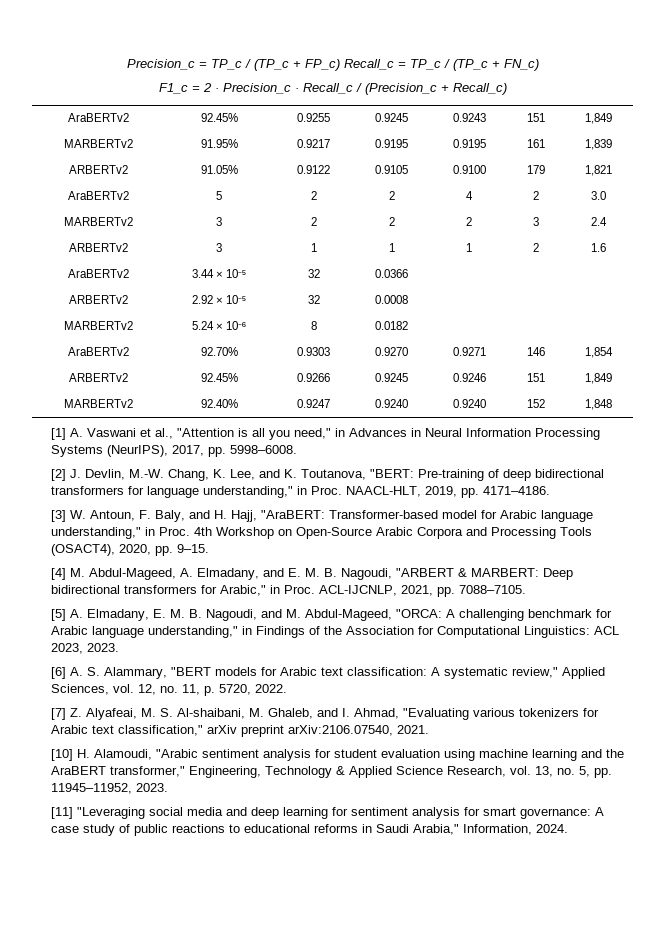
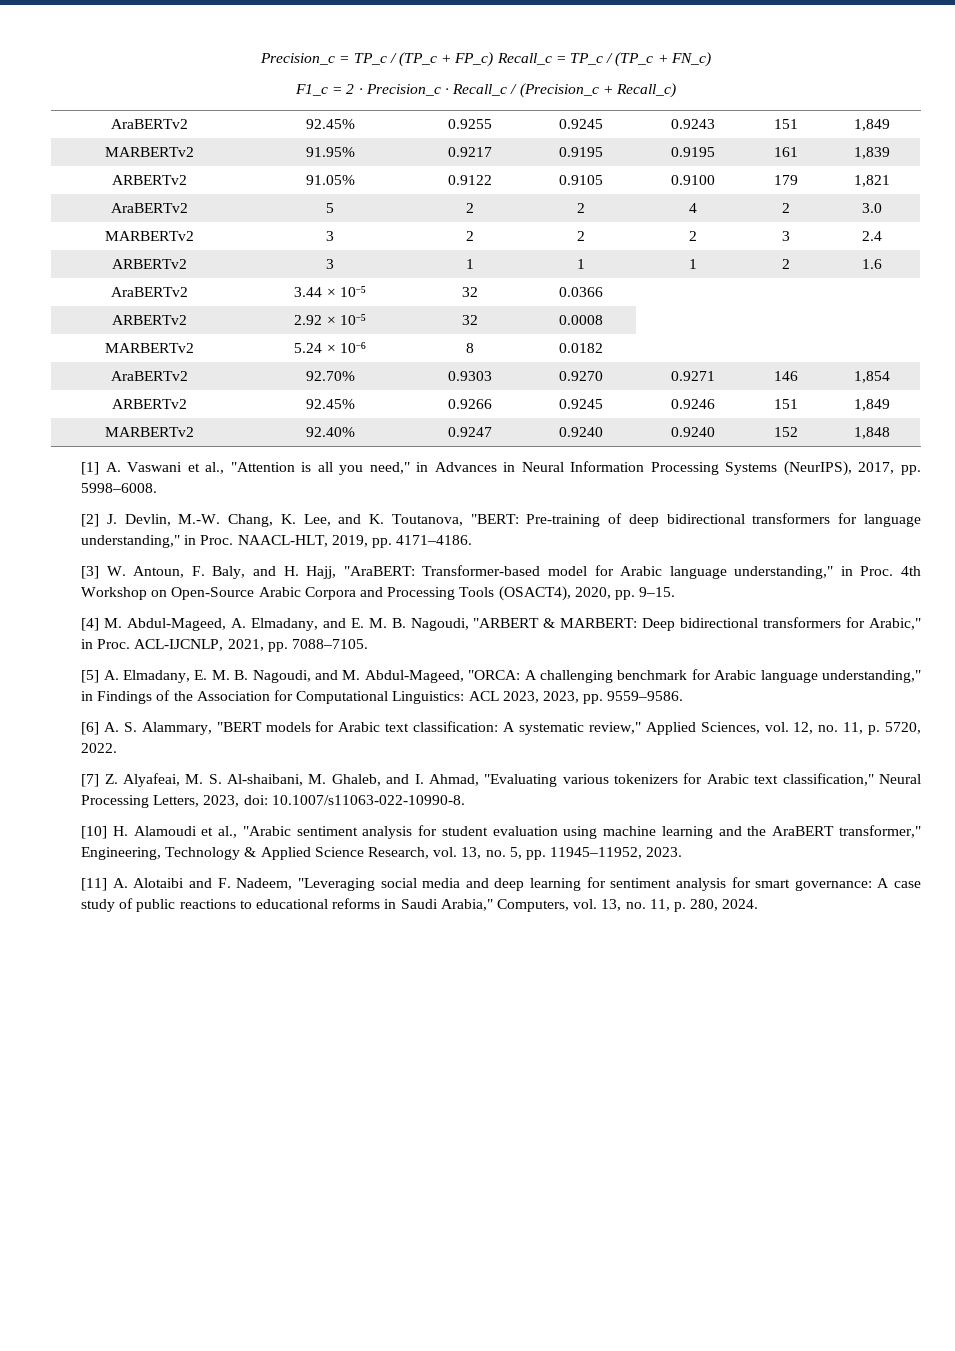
- [5] A. Elmadany, E. M. B. Nagoudi, and M. Abdul-Mageed, "ORCA: A challenging benchmark for Arabic language understanding," in Findings of the Association for Computational Linguistics: ACL 2023, 2023.
+ [5] A. Elmadany, E. M. B. Nagoudi, and M. Abdul-Mageed, "ORCA: A challenging benchmark for Arabic language understanding," in Findings of the Association for Computational Linguistics: ACL 2023, 2023, pp. 9559–9586.
- [7] Z. Alyafeai, M. S. Al-shaibani, M. Ghaleb, and I. Ahmad, "Evaluating various tokenizers for Arabic text classification," arXiv preprint arXiv:2106.07540, 2021.
+ [7] Z. Alyafeai, M. S. Al-shaibani, M. Ghaleb, and I. Ahmad, "Evaluating various tokenizers for Arabic text classification," Neural Processing Letters, 2023, doi: 10.1007/s11063-022-10990-8.
- [10] H. Alamoudi, "Arabic sentiment analysis for student evaluation using machine learning and the AraBERT transformer," Engineering, Technology & Applied Science Research, vol. 13, no. 5, pp. 11945–11952, 2023.
+ [10] H. Alamoudi et al., "Arabic sentiment analysis for student evaluation using machine learning and the AraBERT transformer," Engineering, Technology & Applied Science Research, vol. 13, no. 5, pp. 11945–11952, 2023.
- [11] "Leveraging social media and deep learning for sentiment analysis for smart governance: A case study of public reactions to educational reforms in Saudi Arabia," Information, 2024.
+ [11] A. Alotaibi and F. Nadeem, "Leveraging social media and deep learning for sentiment analysis for smart governance: A case study of public reactions to educational reforms in Saudi Arabia," Computers, vol. 13, no. 11, p. 280, 2024.

